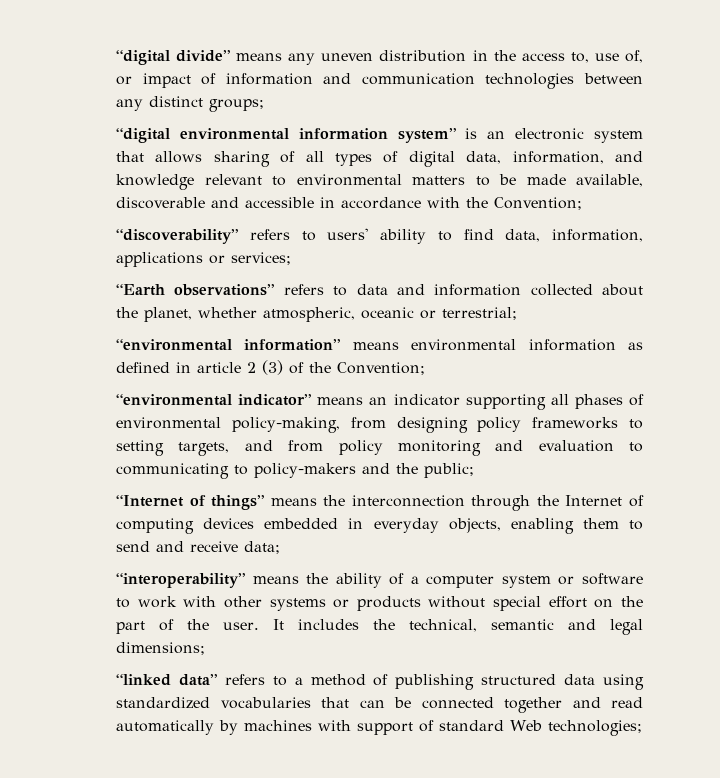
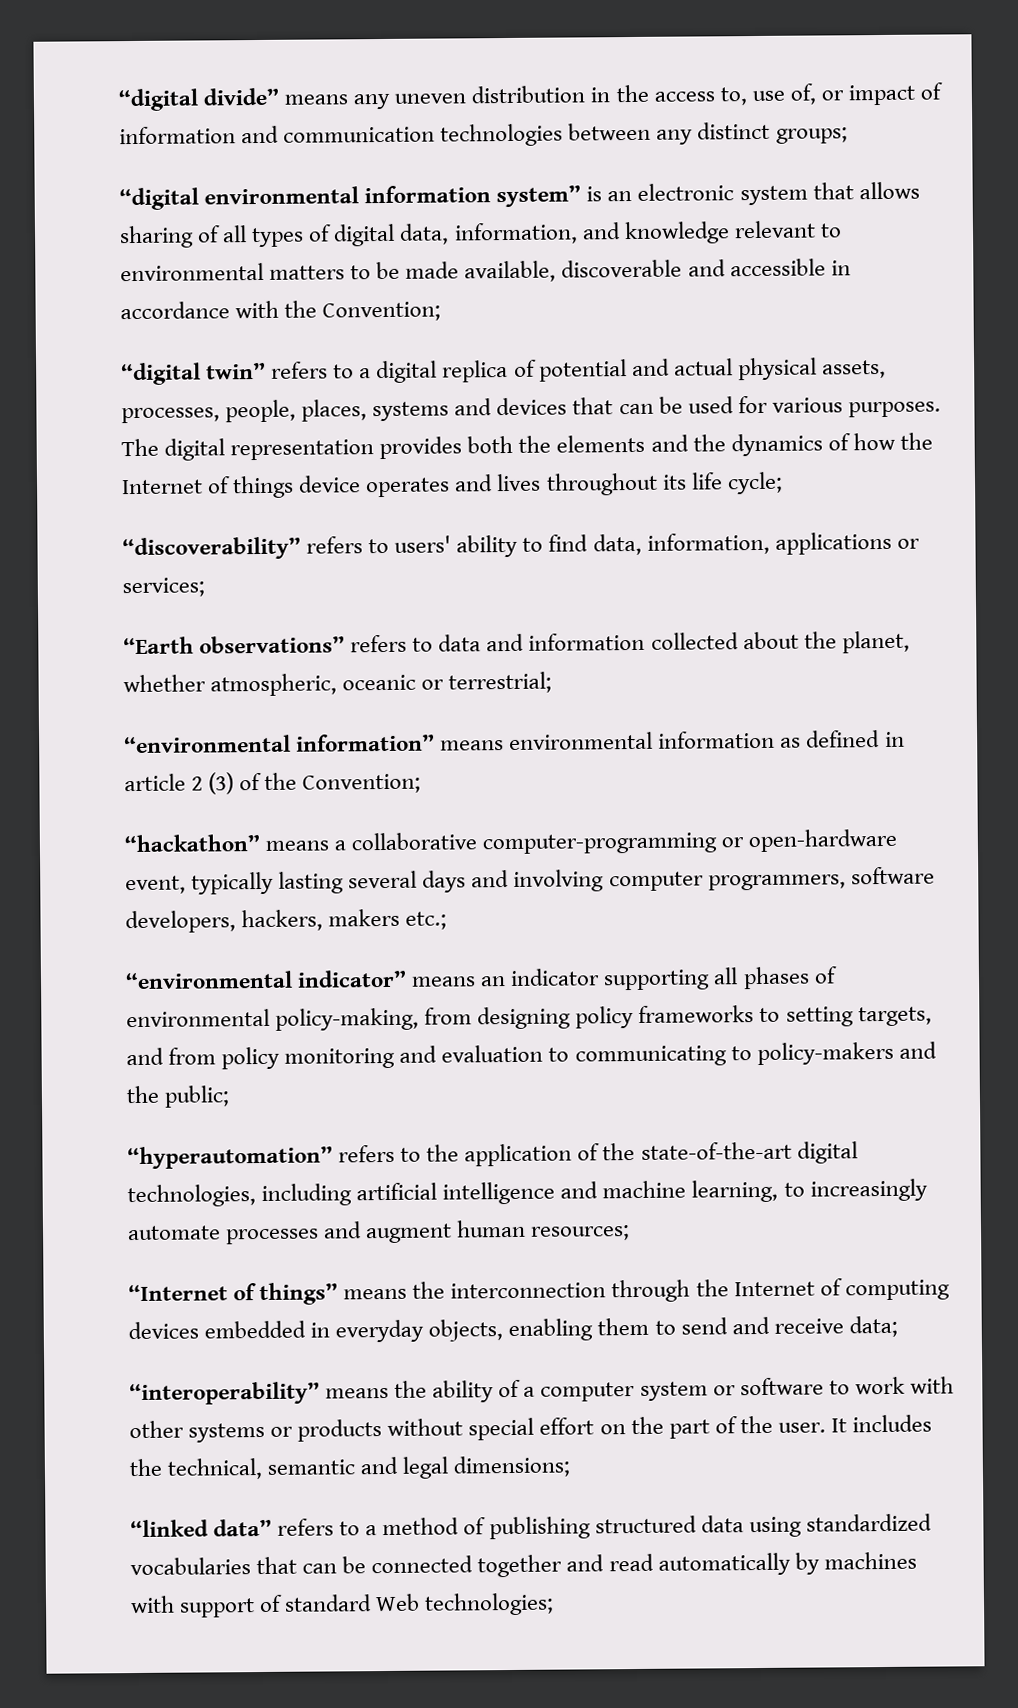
+ “digital twin” refers to a digital replica of potential and actual physical assets, processes, people, places, systems and devices that can be used for various purposes. The digital representation provides both the elements and the dynamics of how the Internet of things device operates and lives throughout its life cycle;
+ “hackathon” means a collaborative computer-programming or open-hardware event, typically lasting several days and involving computer programmers, software developers, hackers, makers etc.;
+ “hyperautomation” refers to the application of the state-of-the-art digital technologies, including artificial intelligence and machine learning, to increasingly automate processes and augment human resources;

